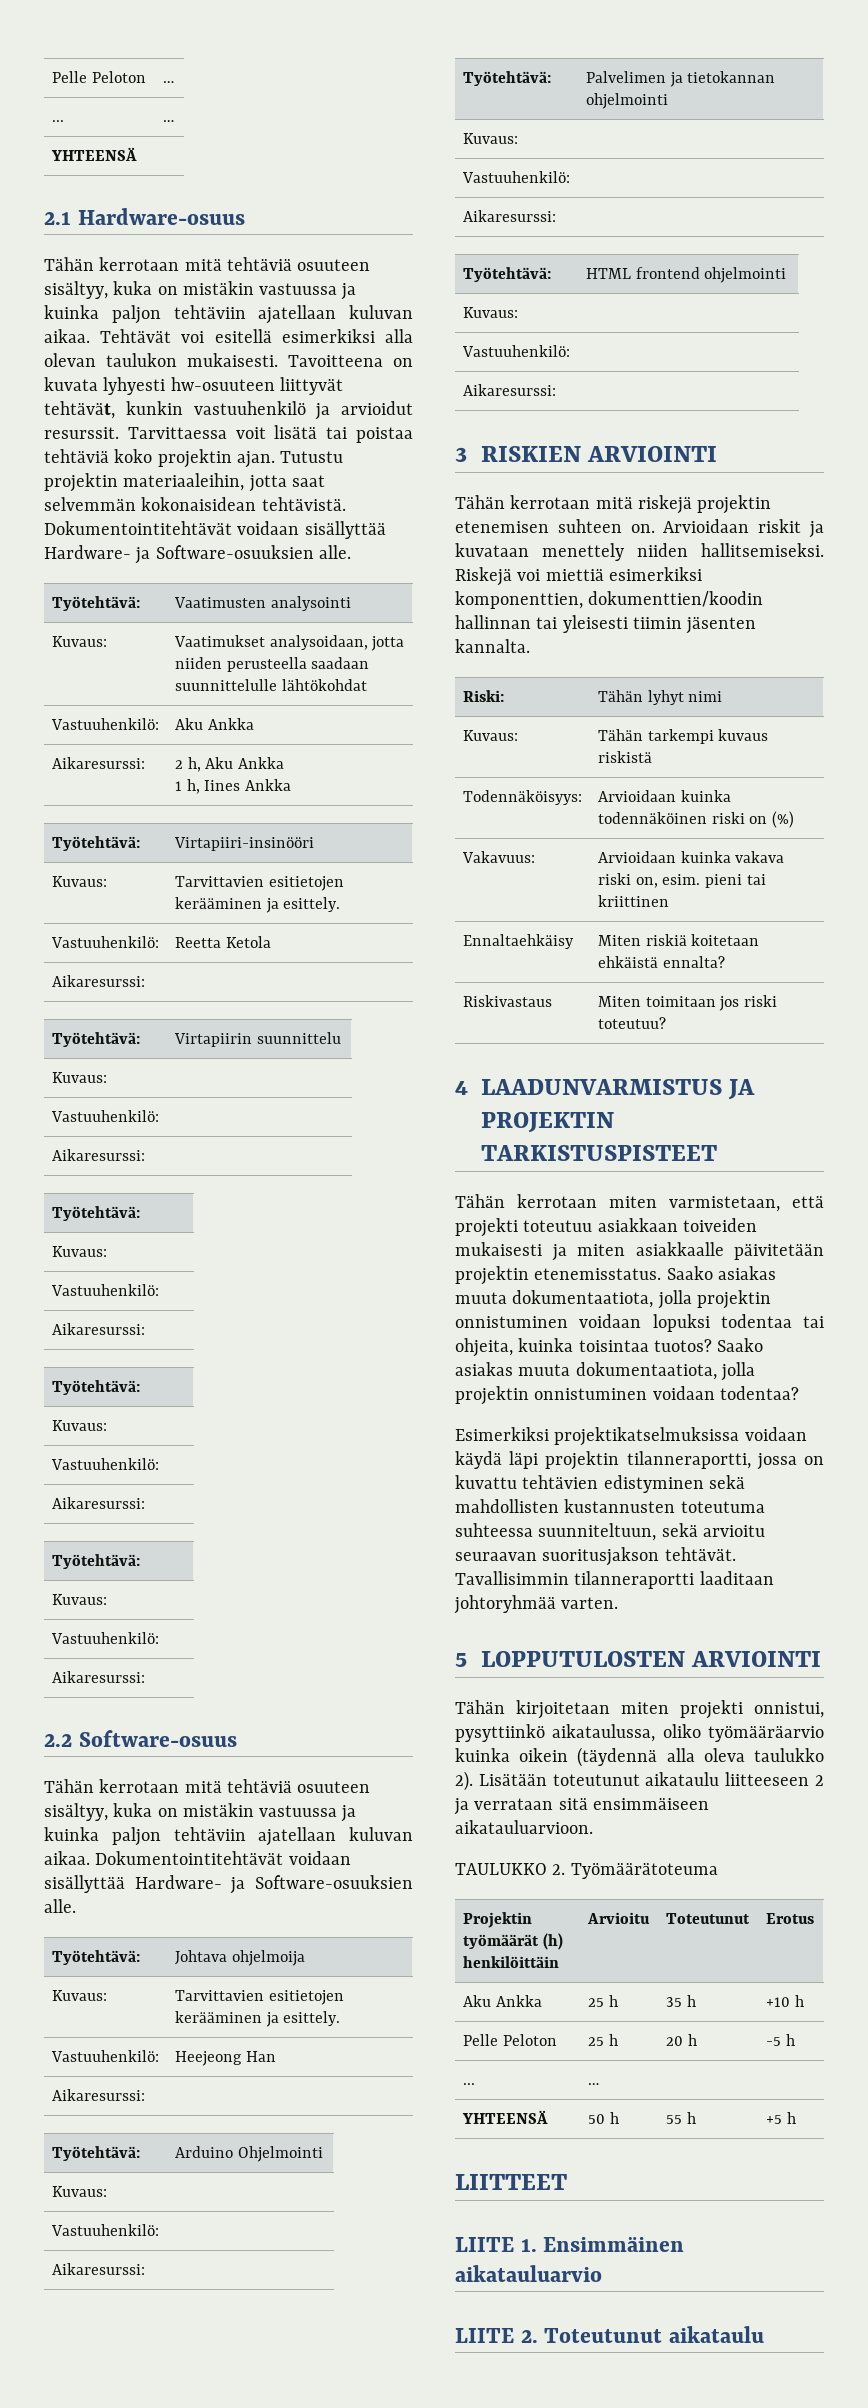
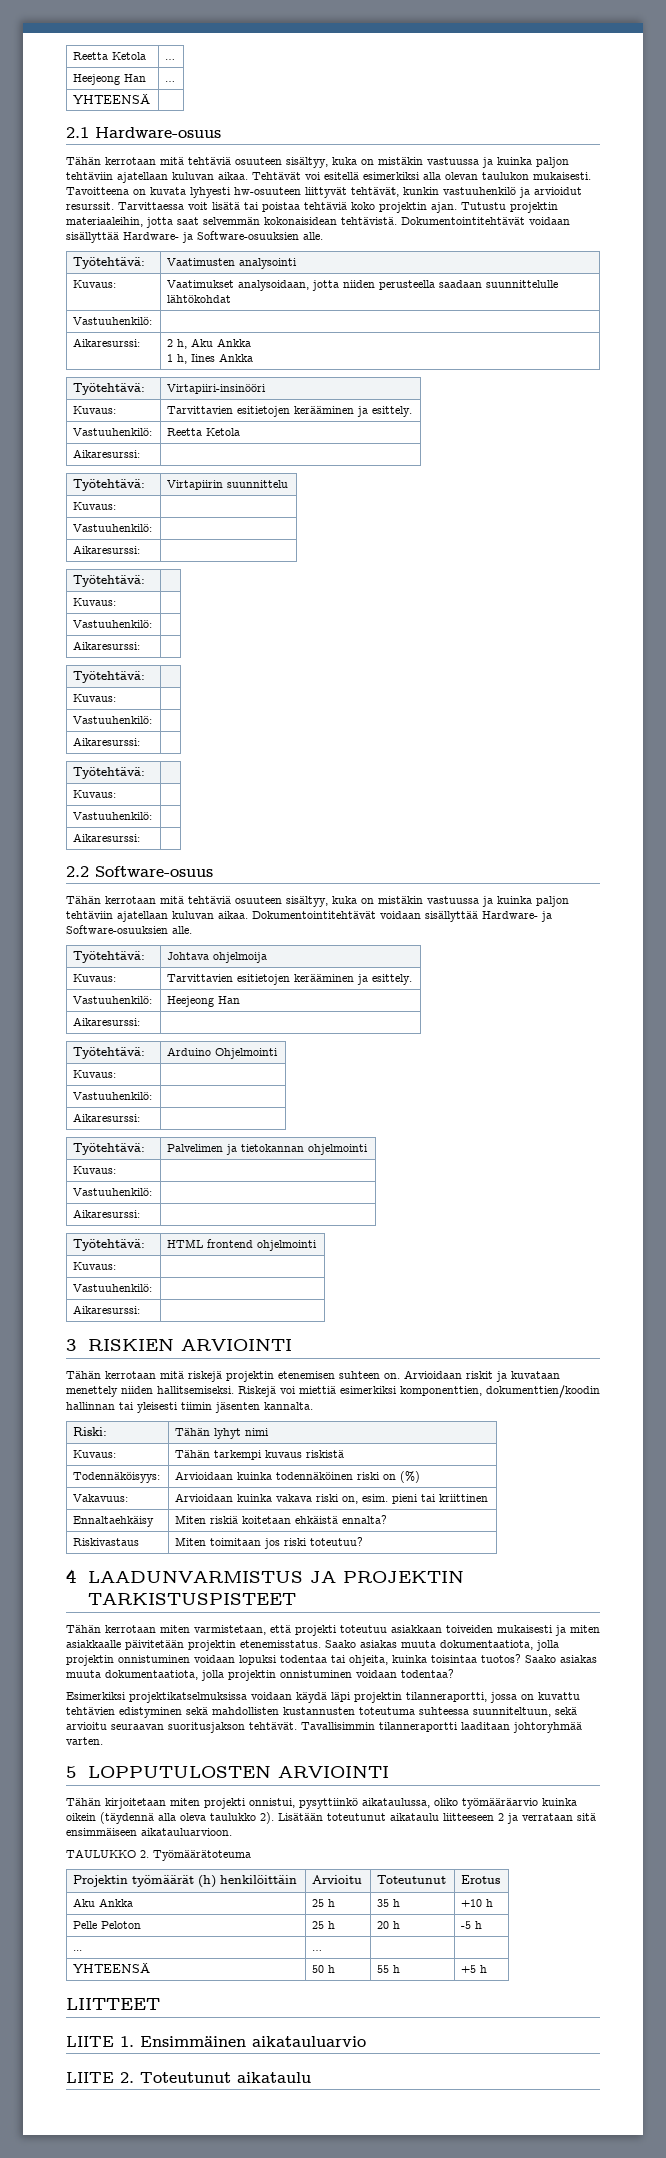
- Pelle Peloton | …
- ... | …
+ Reetta Ketola | …
+ Heejeong Han | …
  Kuvaus: | Vaatimukset analysoidaan, jotta niiden perusteella saadaan suunnittelulle lähtökohdat
- Vastuuhenkilö: | Aku Ankka
+ Vastuuhenkilö: |

